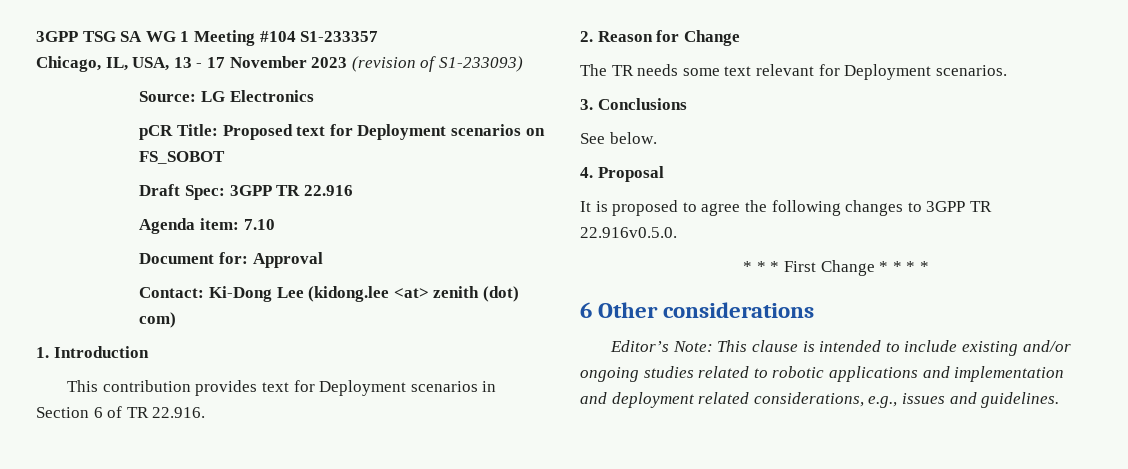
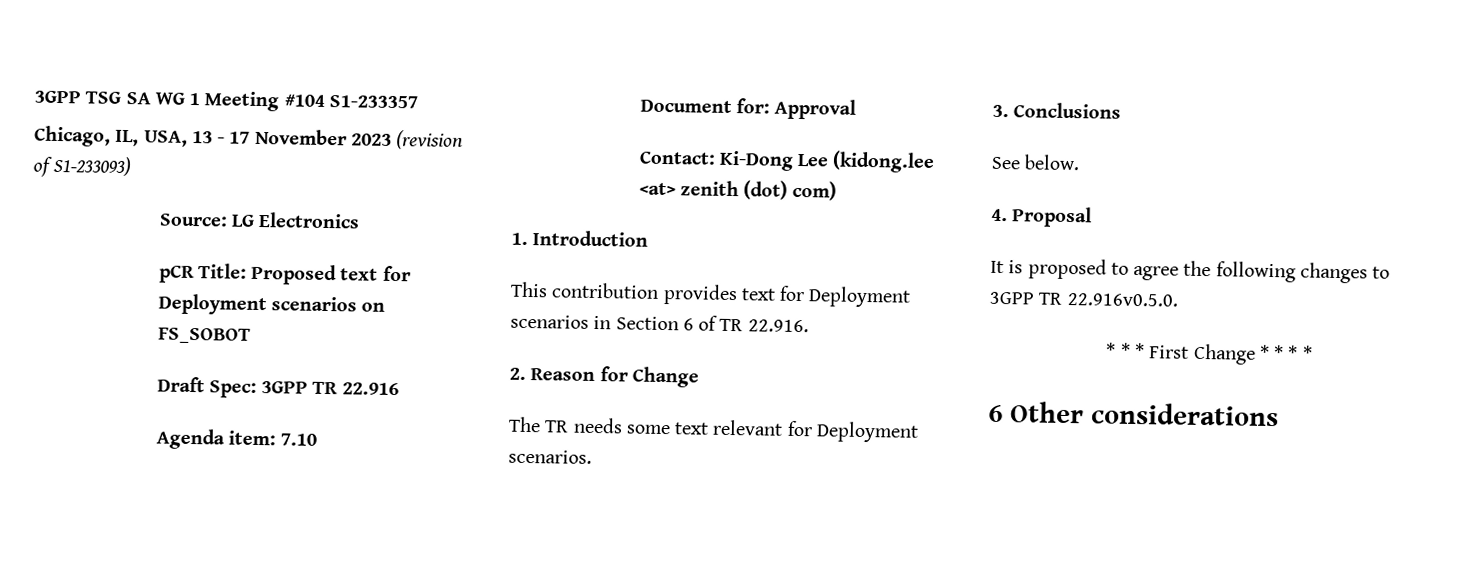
- Editor’s Note: This clause is intended to include existing and/or ongoing studies related to robotic applications and implementation and deployment related considerations, e.g., issues and guidelines.

